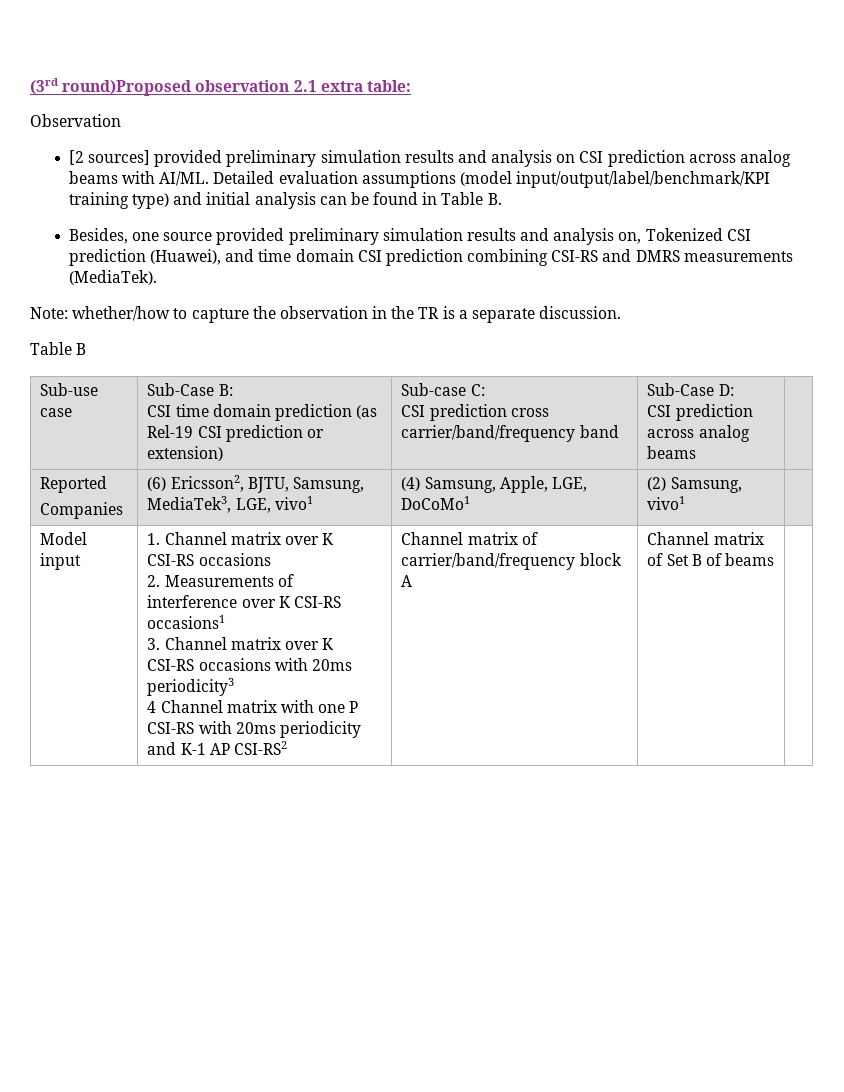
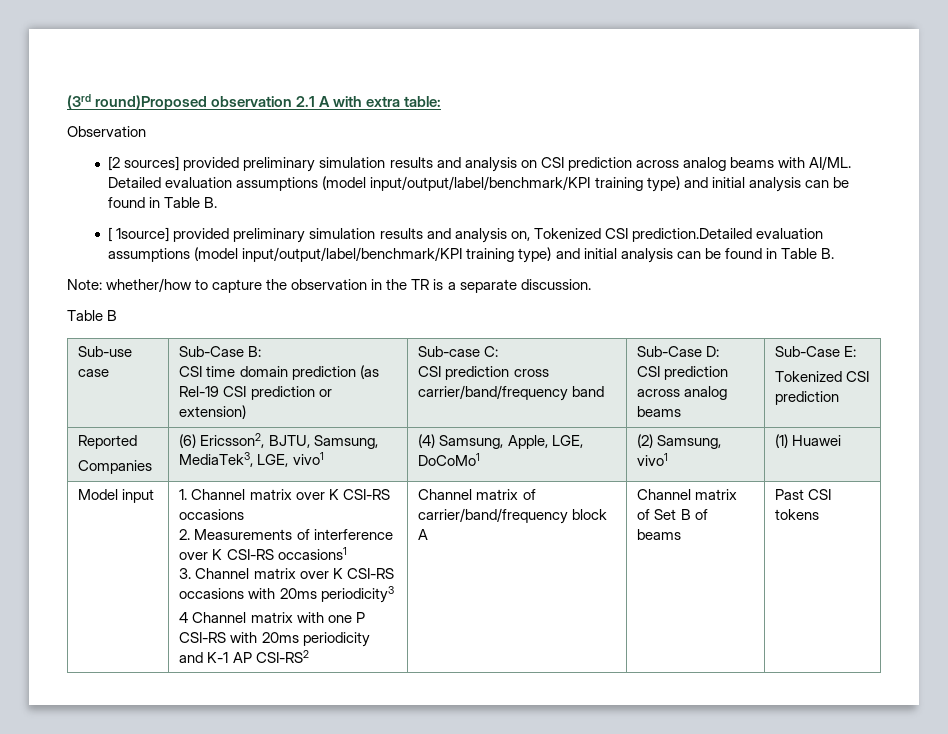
- (3rd round)Proposed observation 2.1 extra table:
+ (3rd round)Proposed observation 2.1 A with extra table:
- Besides, one source provided preliminary simulation results and analysis on, Tokenized CSI prediction (Huawei), and time domain CSI prediction combining CSI-RS and DMRS measurements (MediaTek).
+ [ 1source] provided preliminary simulation results and analysis on, Tokenized CSI prediction.Detailed evaluation assumptions (model input/output/label/benchmark/KPI training type) and initial analysis can be found in Table B.
  Sub-use case | Sub-Case B:
  CSI time domain prediction (as Rel-19 CSI prediction or extension) | Sub-case C:
  CSI prediction cross carrier/band/frequency band | Sub-Case D:
- CSI prediction across analog beams |
+ CSI prediction across analog beams | Sub-Case E:
+ Tokenized CSI prediction
  Reported
- Companies | (6) Ericsson2, BJTU, Samsung, MediaTek3, LGE, vivo1 | (4) Samsung, Apple, LGE, DoCoMo1 | (2) Samsung, vivo1 |
+ Companies | (6) Ericsson2, BJTU, Samsung, MediaTek3, LGE, vivo1 | (4) Samsung, Apple, LGE, DoCoMo1 | (2) Samsung, vivo1 | (1) Huawei
+ Past CSI tokens

